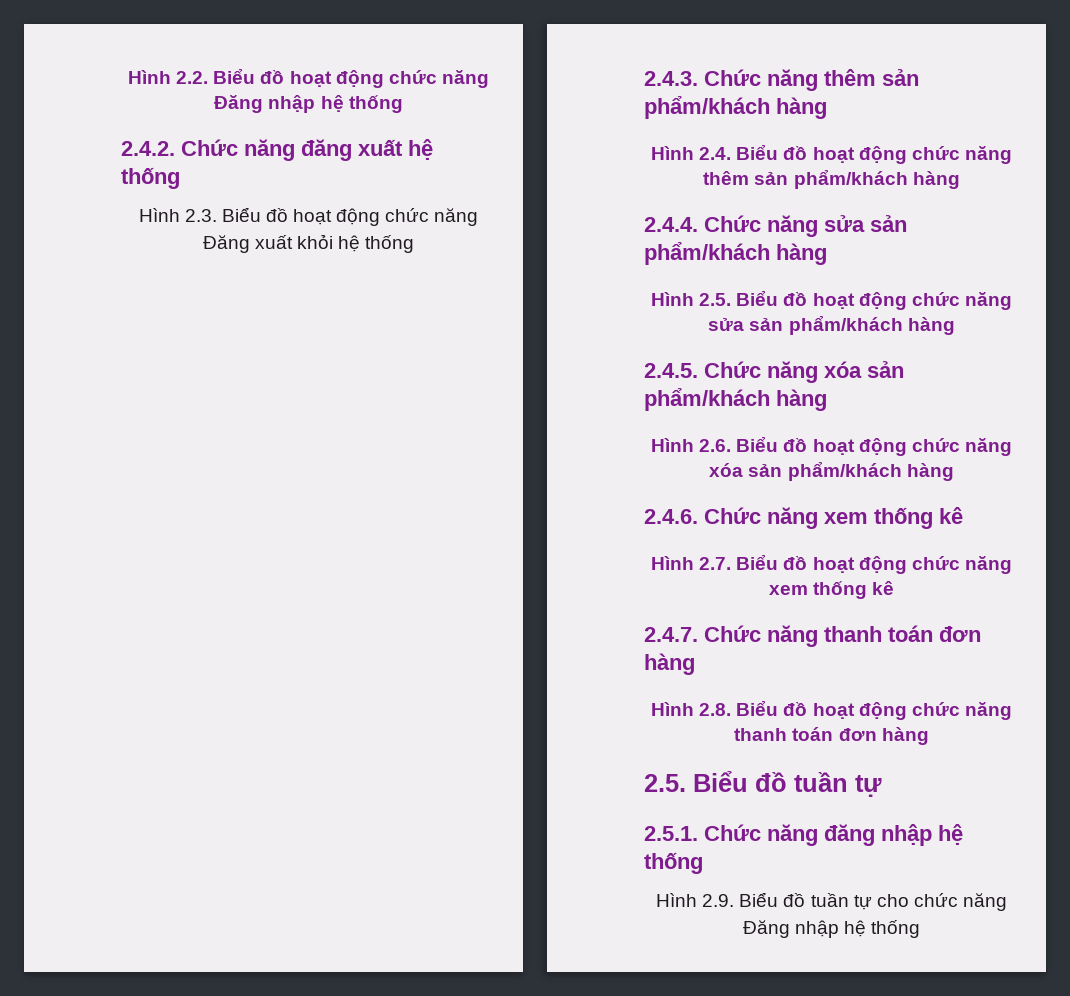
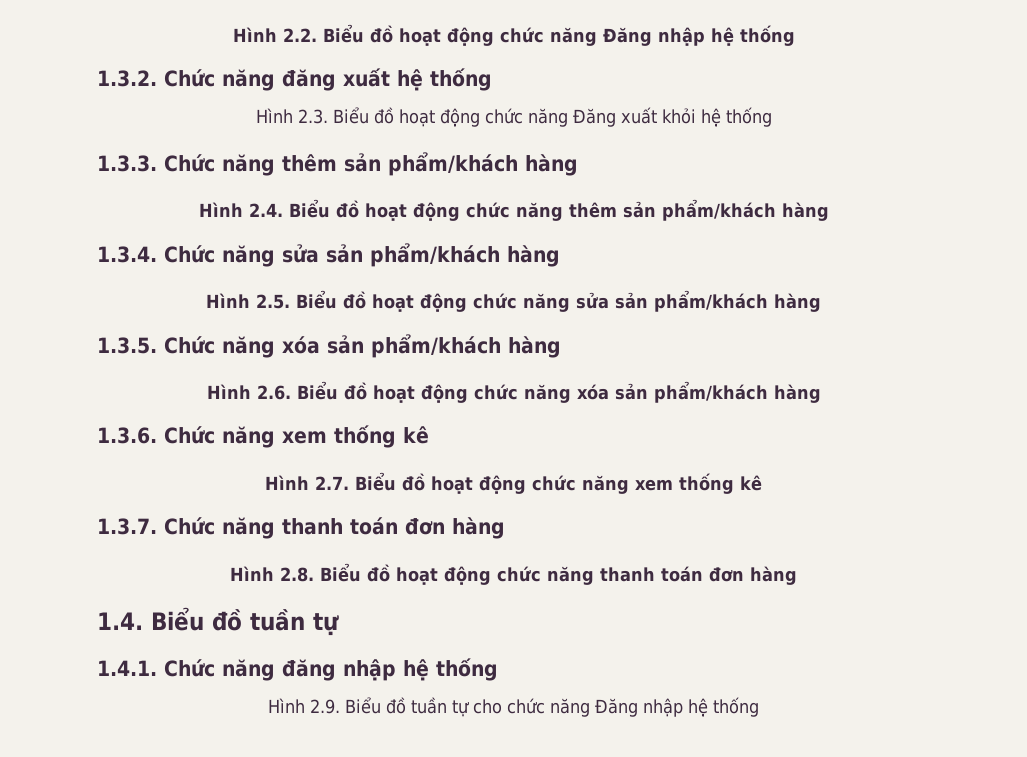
- 2.4.2. Chức năng đăng xuất hệ thống
+ 1.3.2. Chức năng đăng xuất hệ thống
- 2.4.3. Chức năng thêm sản phẩm/khách hàng
+ 1.3.3. Chức năng thêm sản phẩm/khách hàng
- 2.4.4. Chức năng sửa sản phẩm/khách hàng
+ 1.3.4. Chức năng sửa sản phẩm/khách hàng
- 2.4.5. Chức năng xóa sản phẩm/khách hàng
+ 1.3.5. Chức năng xóa sản phẩm/khách hàng
- 2.4.6. Chức năng xem thống kê
+ 1.3.6. Chức năng xem thống kê
- 2.4.7. Chức năng thanh toán đơn hàng
+ 1.3.7. Chức năng thanh toán đơn hàng
- 2.5. Biểu đồ tuần tự
+ 1.4. Biểu đồ tuần tự
- 2.5.1. Chức năng đăng nhập hệ thống
+ 1.4.1. Chức năng đăng nhập hệ thống

